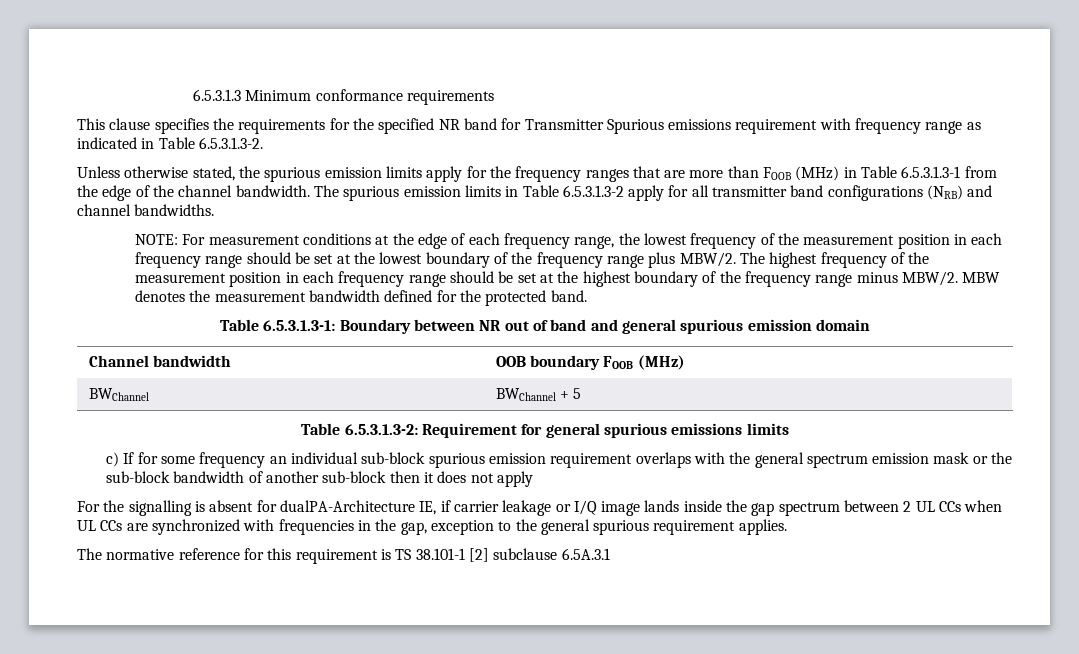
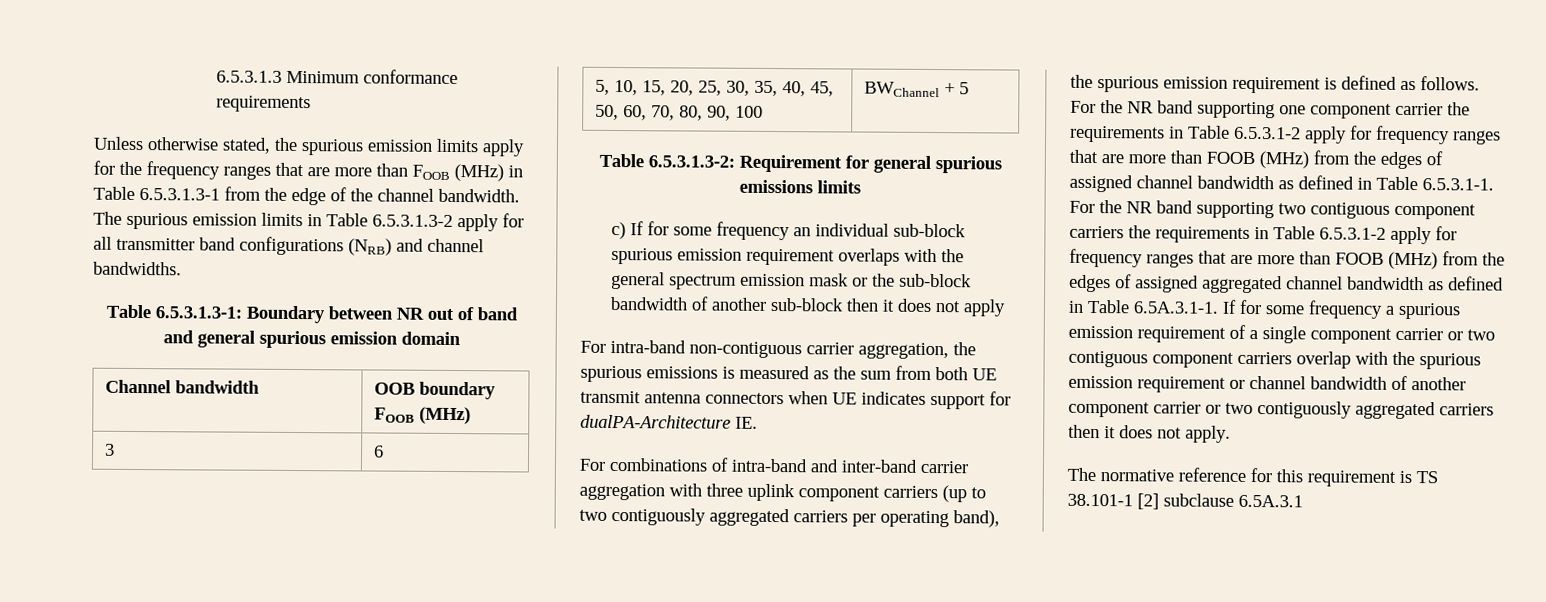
- This clause specifies the requirements for the specified NR band for Transmitter Spurious emissions requirement with frequency range as indicated in Table 6.5.3.1.3-2.
- NOTE: For measurement conditions at the edge of each frequency range, the lowest frequency of the measurement position in each frequency range should be set at the lowest boundary of the frequency range plus MBW/2. The highest frequency of the measurement position in each frequency range should be set at the highest boundary of the frequency range minus MBW/2. MBW denotes the measurement bandwidth defined for the protected band.
- BWChannel | BWChannel + 5
+ 3 | 6
+ 5, 10, 15, 20, 25, 30, 35, 40, 45, 50, 60, 70, 80, 90, 100 | BWChannel + 5
- For the signalling is absent for dualPA-Architecture IE, if carrier leakage or I/Q image lands inside the gap spectrum between 2 UL CCs when UL CCs are synchronized with frequencies in the gap, exception to the general spurious requirement applies.
+ For intra-band non-contiguous carrier aggregation, the spurious emissions is measured as the sum from both UE transmit antenna connectors when UE indicates support for dualPA-Architecture IE.
+ For combinations of intra-band and inter-band carrier aggregation with three uplink component carriers (up to two contiguously aggregated carriers per operating band), the spurious emission requirement is defined as follows. For the NR band supporting one component carrier the requirements in Table 6.5.3.1-2 apply for frequency ranges that are more than FOOB (MHz) from the edges of assigned channel bandwidth as defined in Table 6.5.3.1-1. For the NR band supporting two contiguous component carriers the requirements in Table 6.5.3.1-2 apply for frequency ranges that are more than FOOB (MHz) from the edges of assigned aggregated channel bandwidth as defined in Table 6.5A.3.1-1. If for some frequency a spurious emission requirement of a single component carrier or two contiguous component carriers overlap with the spurious emission requirement or channel bandwidth of another component carrier or two contiguously aggregated carriers then it does not apply.

